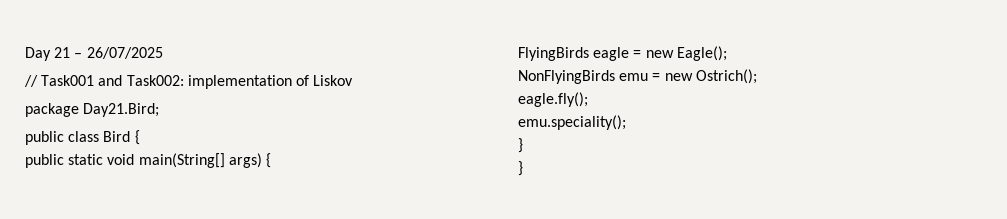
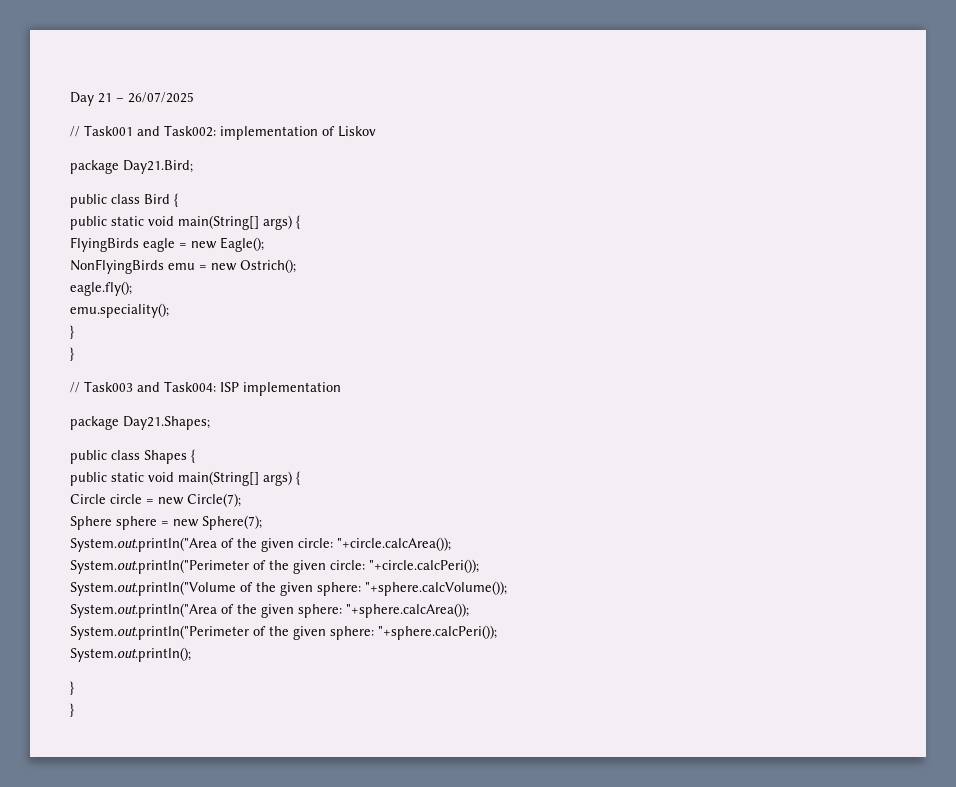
+ // Task003 and Task004: ISP implementation
+ package Day21.Shapes;
+ public class Shapes {
+ public static void main(String[] args) {
+ Circle circle = new Circle(7);
+ Sphere sphere = new Sphere(7);
+ System.out.println("Area of the given circle: "+circle.calcArea());
+ System.out.println("Perimeter of the given circle: "+circle.calcPeri());
+ System.out.println("Volume of the given sphere: "+sphere.calcVolume());
+ System.out.println("Area of the given sphere: "+sphere.calcArea());
+ System.out.println("Perimeter of the given sphere: "+sphere.calcPeri());
+ System.out.println();
+ }
+ }

